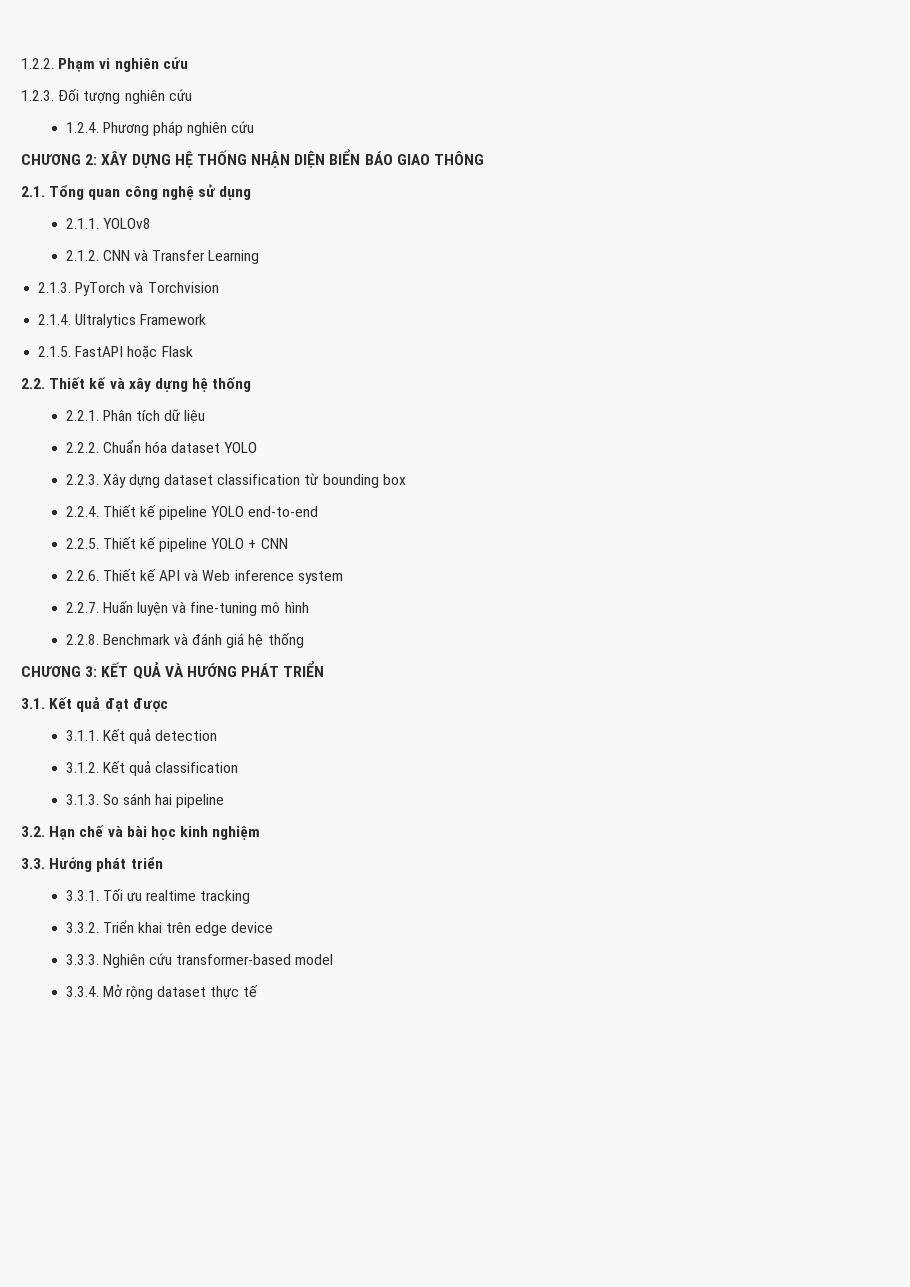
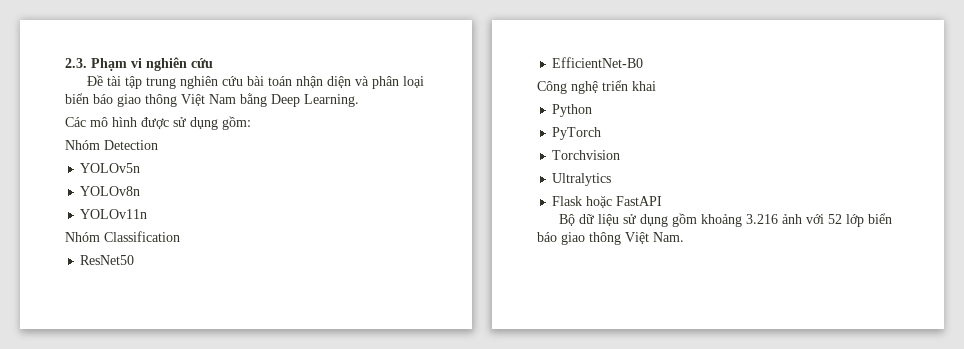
- 1.2.2. Phạm vi nghiên cứu
+ 2.3. Phạm vi nghiên cứu
- 1.2.3. Đối tượng nghiên cứu
- 1.2.4. Phương pháp nghiên cứu
- CHƯƠNG 2: XÂY DỰNG HỆ THỐNG NHẬN DIỆN BIỂN BÁO GIAO THÔNG
- 2.1. Tổng quan công nghệ sử dụng
- 2.1.1. YOLOv8
- 2.1.2. CNN và Transfer Learning
- 2.1.3. PyTorch và Torchvision
+ Đề tài tập trung nghiên cứu bài toán nhận diện và phân loại biển báo giao thông Việt Nam bằng Deep Learning.
+ Các mô hình được sử dụng gồm:
+ Nhóm Detection
+ YOLOv5n
+ YOLOv8n
+ YOLOv11n
+ Nhóm Classification
+ ResNet50
+ EfficientNet-B0
+ Công nghệ triển khai
+ Python
+ PyTorch
+ Torchvision
- 2.1.4. Ultralytics Framework
- 2.1.5. FastAPI hoặc Flask
- 2.2. Thiết kế và xây dựng hệ thống
- 2.2.1. Phân tích dữ liệu
- 2.2.2. Chuẩn hóa dataset YOLO
- 2.2.3. Xây dựng dataset classification từ bounding box
- 2.2.4. Thiết kế pipeline YOLO end-to-end
- 2.2.5. Thiết kế pipeline YOLO + CNN
- 2.2.6. Thiết kế API và Web inference system
- 2.2.7. Huấn luyện và fine-tuning mô hình
- 2.2.8. Benchmark và đánh giá hệ thống
- CHƯƠNG 3: KẾT QUẢ VÀ HƯỚNG PHÁT TRIỂN
- 3.1. Kết quả đạt được
- 3.1.1. Kết quả detection
- 3.1.2. Kết quả classification
- 3.1.3. So sánh hai pipeline
- 3.2. Hạn chế và bài học kinh nghiệm
- 3.3. Hướng phát triển
- 3.3.1. Tối ưu realtime tracking
- 3.3.2. Triển khai trên edge device
- 3.3.3. Nghiên cứu transformer-based model
- 3.3.4. Mở rộng dataset thực tế
+ Ultralytics
+ Flask hoặc FastAPI
+ Bộ dữ liệu sử dụng gồm khoảng 3.216 ảnh với 52 lớp biển báo giao thông Việt Nam.

